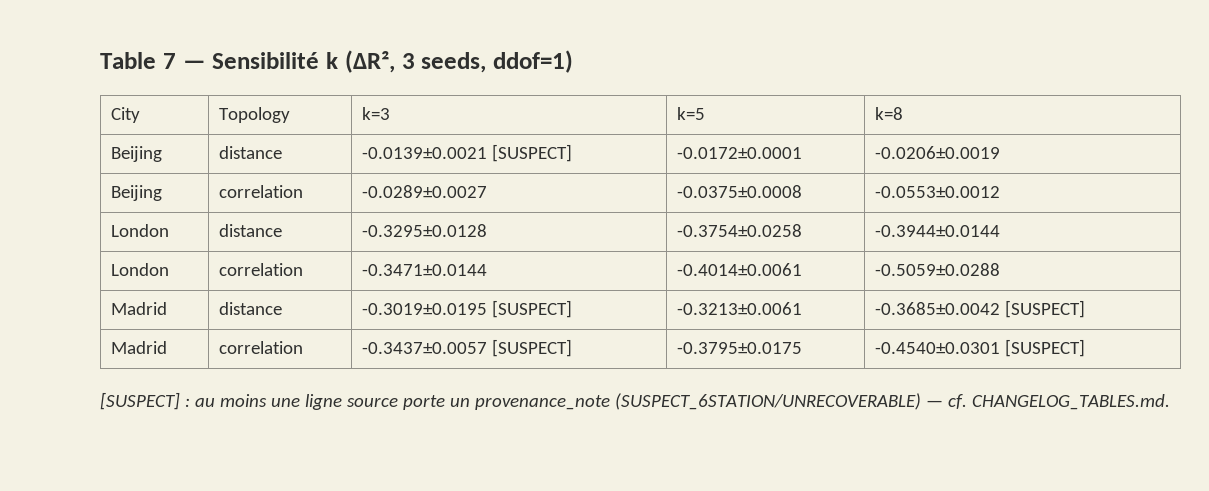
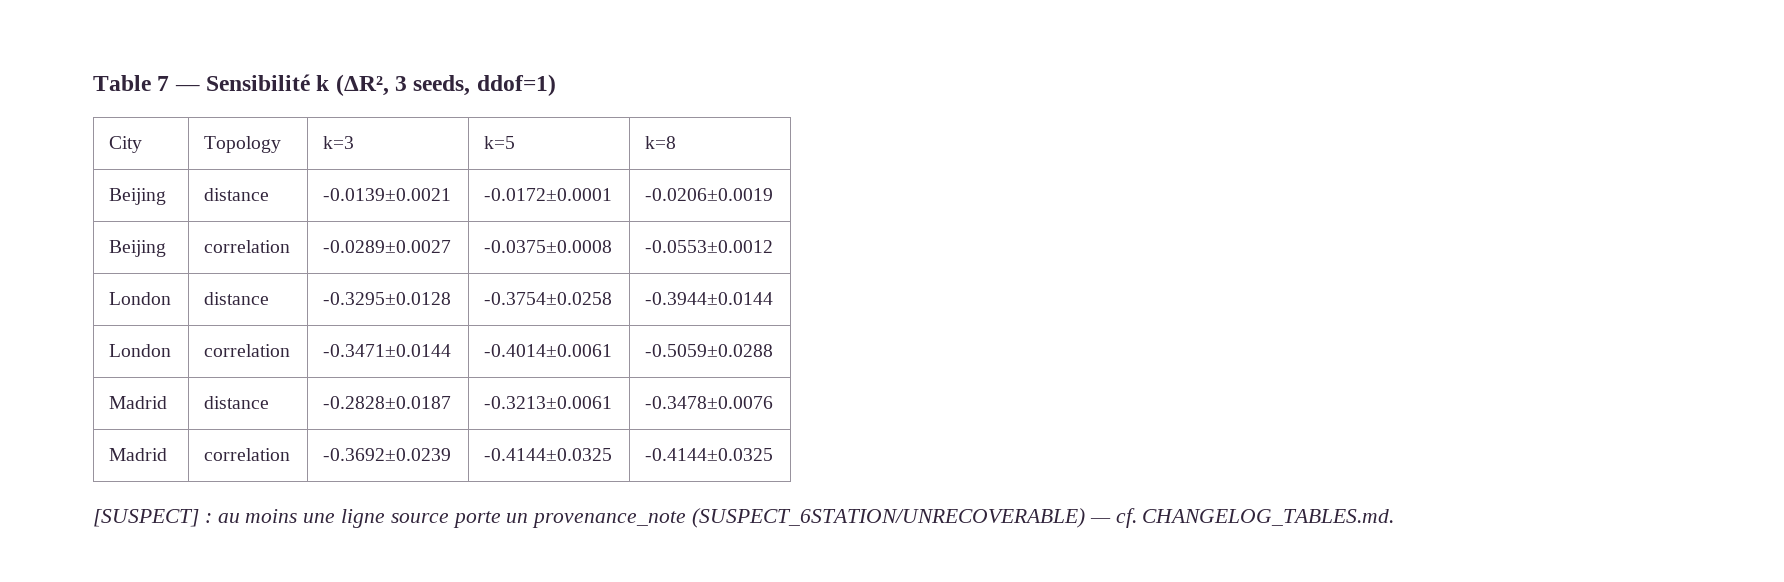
- Beijing | distance | -0.0139±0.0021 [SUSPECT] | -0.0172±0.0001 | -0.0206±0.0019
+ Beijing | distance | -0.0139±0.0021 | -0.0172±0.0001 | -0.0206±0.0019
- Madrid | distance | -0.3019±0.0195 [SUSPECT] | -0.3213±0.0061 | -0.3685±0.0042 [SUSPECT]
+ Madrid | distance | -0.2828±0.0187 | -0.3213±0.0061 | -0.3478±0.0076
- Madrid | correlation | -0.3437±0.0057 [SUSPECT] | -0.3795±0.0175 | -0.4540±0.0301 [SUSPECT]
+ Madrid | correlation | -0.3692±0.0239 | -0.4144±0.0325 | -0.4144±0.0325

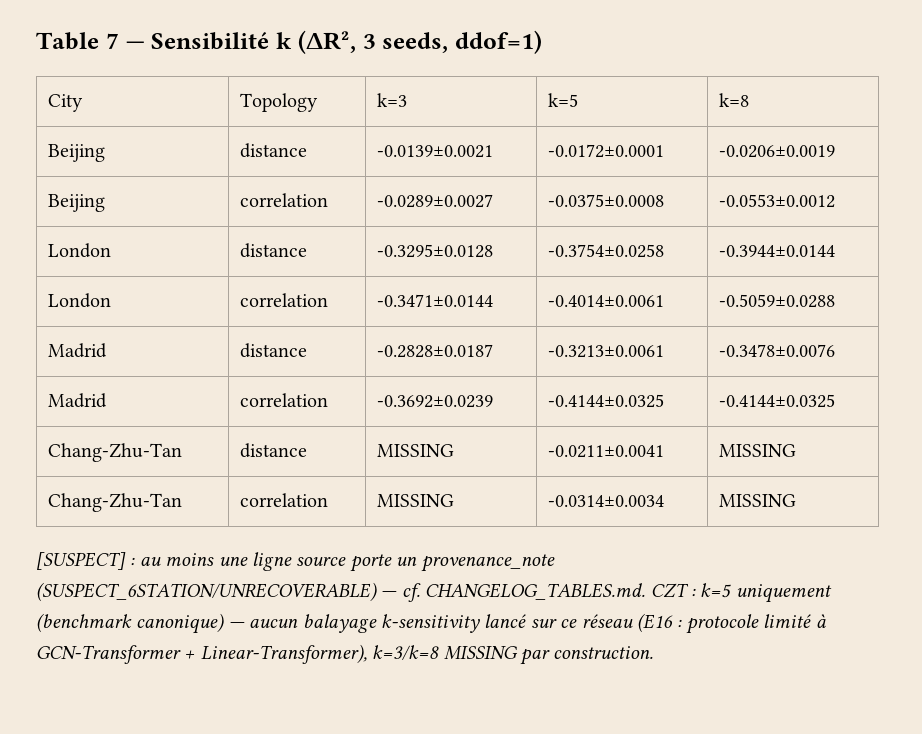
+ Chang-Zhu-Tan | distance | MISSING | -0.0211±0.0041 | MISSING
+ Chang-Zhu-Tan | correlation | MISSING | -0.0314±0.0034 | MISSING
- [SUSPECT] : au moins une ligne source porte un provenance_note (SUSPECT_6STATION/UNRECOVERABLE) — cf. CHANGELOG_TABLES.md.
+ [SUSPECT] : au moins une ligne source porte un provenance_note (SUSPECT_6STATION/UNRECOVERABLE) — cf. CHANGELOG_TABLES.md. CZT : k=5 uniquement (benchmark canonique) — aucun balayage k-sensitivity lancé sur ce réseau (E16 : protocole limité à GCN-Transformer + Linear-Transformer), k=3/k=8 MISSING par construction.

